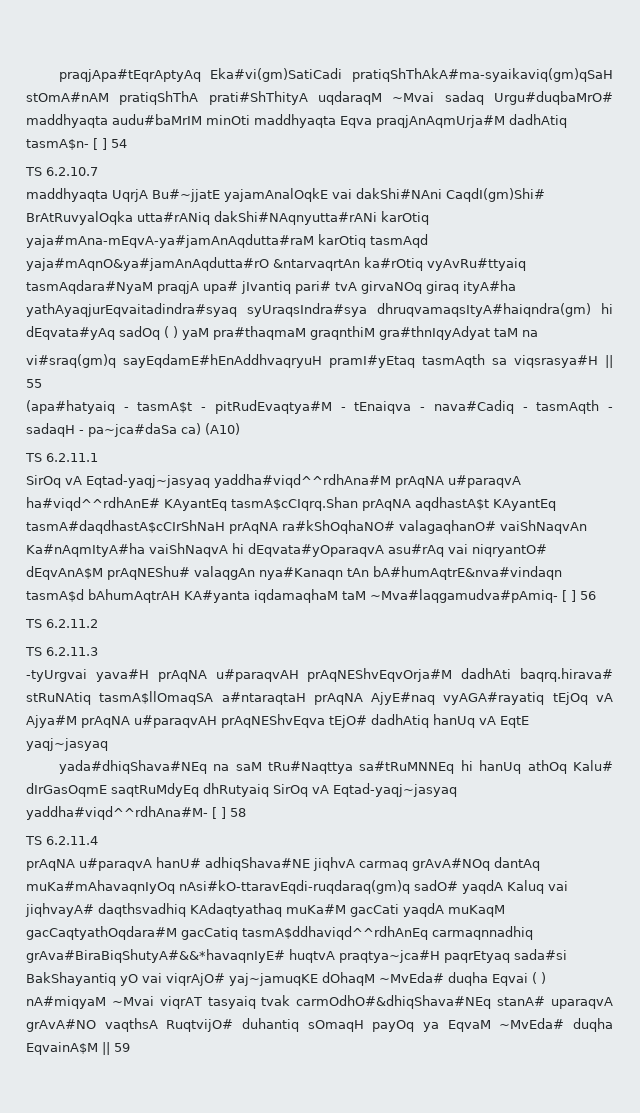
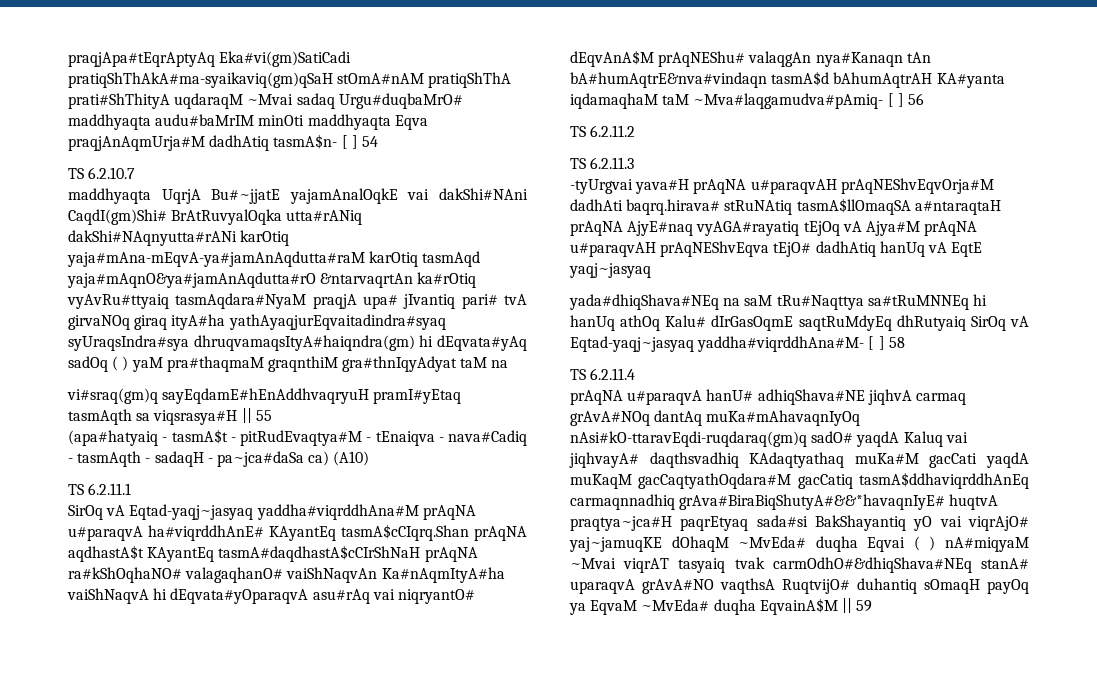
- SirOq vA Eqtad-yaqj~jasyaq yaddha#viqd^^rdhAna#M prAqNA u#paraqvA ha#viqd^^rdhAnE# KAyantEq tasmA$cCIqrq.Shan prAqNA aqdhastA$t KAyantEq tasmA#daqdhastA$cCIrShNaH prAqNA ra#kShOqhaNO# valagaqhanO# vaiShNaqvAn Ka#nAqmItyA#ha vaiShNaqvA hi dEqvata#yOparaqvA asu#rAq vai niqryantO# dEqvAnA$M prAqNEShu# valaqgAn nya#Kanaqn tAn bA#humAqtrE&nva#vindaqn tasmA$d bAhumAqtrAH KA#yanta iqdamaqhaM taM ~Mva#laqgamudva#pAmiq- [ ] 56
+ SirOq vA Eqtad-yaqj~jasyaq yaddha#viqrddhAna#M prAqNA u#paraqvA ha#viqrddhAnE# KAyantEq tasmA$cCIqrq.Shan prAqNA aqdhastA$t KAyantEq tasmA#daqdhastA$cCIrShNaH prAqNA ra#kShOqhaNO# valagaqhanO# vaiShNaqvAn Ka#nAqmItyA#ha vaiShNaqvA hi dEqvata#yOparaqvA asu#rAq vai niqryantO# dEqvAnA$M prAqNEShu# valaqgAn nya#Kanaqn tAn bA#humAqtrE&nva#vindaqn tasmA$d bAhumAqtrAH KA#yanta iqdamaqhaM taM ~Mva#laqgamudva#pAmiq- [ ] 56
- yada#dhiqShava#NEq na saM tRu#Naqttya sa#tRuMNNEq hi hanUq athOq Kalu# dIrGasOqmE saqtRuMdyEq dhRutyaiq SirOq vA Eqtad-yaqj~jasyaq yaddha#viqd^^rdhAna#M- [ ] 58
+ yada#dhiqShava#NEq na saM tRu#Naqttya sa#tRuMNNEq hi hanUq athOq Kalu# dIrGasOqmE saqtRuMdyEq dhRutyaiq SirOq vA Eqtad-yaqj~jasyaq yaddha#viqrddhAna#M- [ ] 58
- prAqNA u#paraqvA hanU# adhiqShava#NE jiqhvA carmaq grAvA#NOq dantAq muKa#mAhavaqnIyOq nAsi#kO-ttaravEqdi-ruqdaraq(gm)q sadO# yaqdA Kaluq vai jiqhvayA# daqthsvadhiq KAdaqtyathaq muKa#M gacCati yaqdA muKaqM gacCaqtyathOqdara#M gacCatiq tasmA$ddhaviqd^^rdhAnEq carmaqnnadhiq grAva#BiraBiqShutyA#&&*havaqnIyE# huqtvA praqtya~jca#H paqrEtyaq sada#si BakShayantiq yO vai viqrAjO# yaj~jamuqKE dOhaqM ~MvEda# duqha Eqvai ( ) nA#miqyaM ~Mvai viqrAT tasyaiq tvak carmOdhO#&dhiqShava#NEq stanA# uparaqvA grAvA#NO vaqthsA RuqtvijO# duhantiq sOmaqH payOq ya EqvaM ~MvEda# duqha EqvainA$M || 59
+ prAqNA u#paraqvA hanU# adhiqShava#NE jiqhvA carmaq grAvA#NOq dantAq muKa#mAhavaqnIyOq nAsi#kO-ttaravEqdi-ruqdaraq(gm)q sadO# yaqdA Kaluq vai jiqhvayA# daqthsvadhiq KAdaqtyathaq muKa#M gacCati yaqdA muKaqM gacCaqtyathOqdara#M gacCatiq tasmA$ddhaviqrddhAnEq carmaqnnadhiq grAva#BiraBiqShutyA#&&*havaqnIyE# huqtvA praqtya~jca#H paqrEtyaq sada#si BakShayantiq yO vai viqrAjO# yaj~jamuqKE dOhaqM ~MvEda# duqha Eqvai ( ) nA#miqyaM ~Mvai viqrAT tasyaiq tvak carmOdhO#&dhiqShava#NEq stanA# uparaqvA grAvA#NO vaqthsA RuqtvijO# duhantiq sOmaqH payOq ya EqvaM ~MvEda# duqha EqvainA$M || 59

